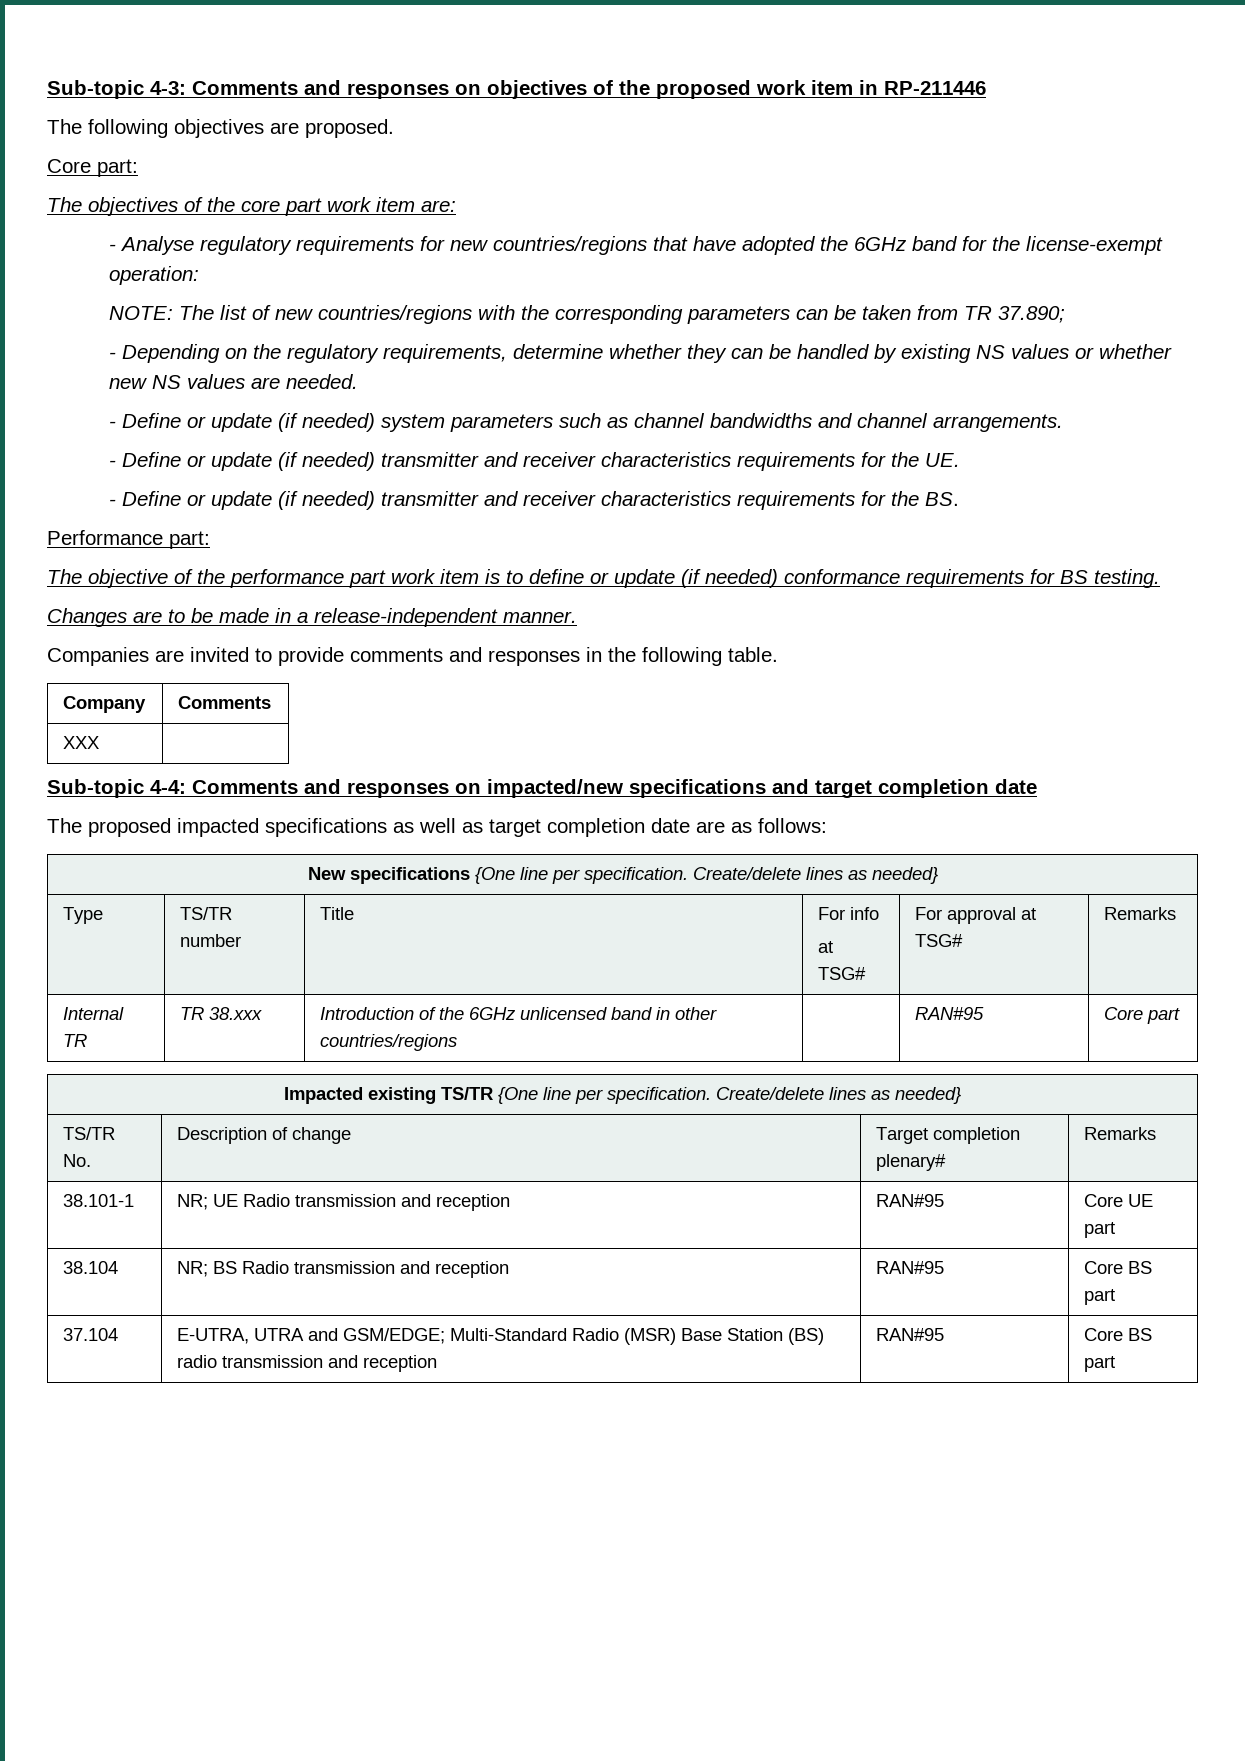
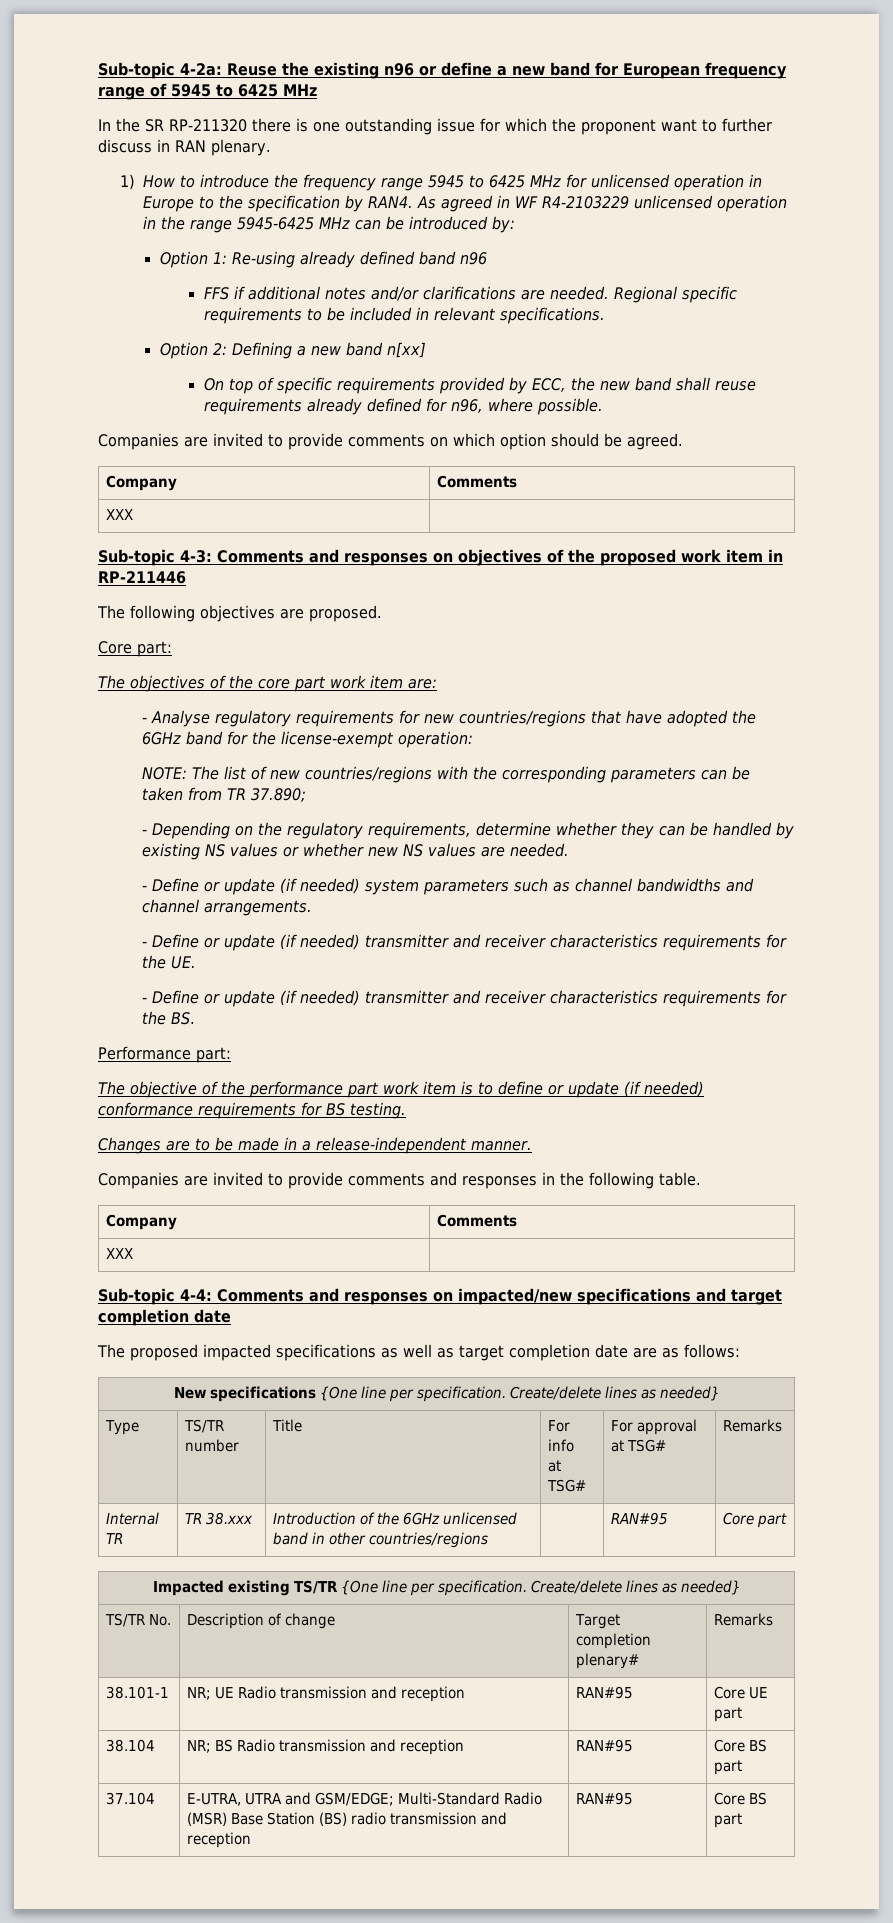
+ Sub-topic 4-2a: Reuse the existing n96 or define a new band for European frequency range of 5945 to 6425 MHz
+ In the SR RP-211320 there is one outstanding issue for which the proponent want to further discuss in RAN plenary.
+ 1) How to introduce the frequency range 5945 to 6425 MHz for unlicensed operation in Europe to the specification by RAN4. As agreed in WF R4-2103229 unlicensed operation in the range 5945-6425 MHz can be introduced by:
+ Option 1: Re-using already defined band n96
+ FFS if additional notes and/or clarifications are needed. Regional specific requirements to be included in relevant specifications.
+ Option 2: Defining a new band n[xx]
+ On top of specific requirements provided by ECC, the new band shall reuse requirements already defined for n96, where possible.
+ Companies are invited to provide comments on which option should be agreed.
+ Company | Comments
+ XXX |

